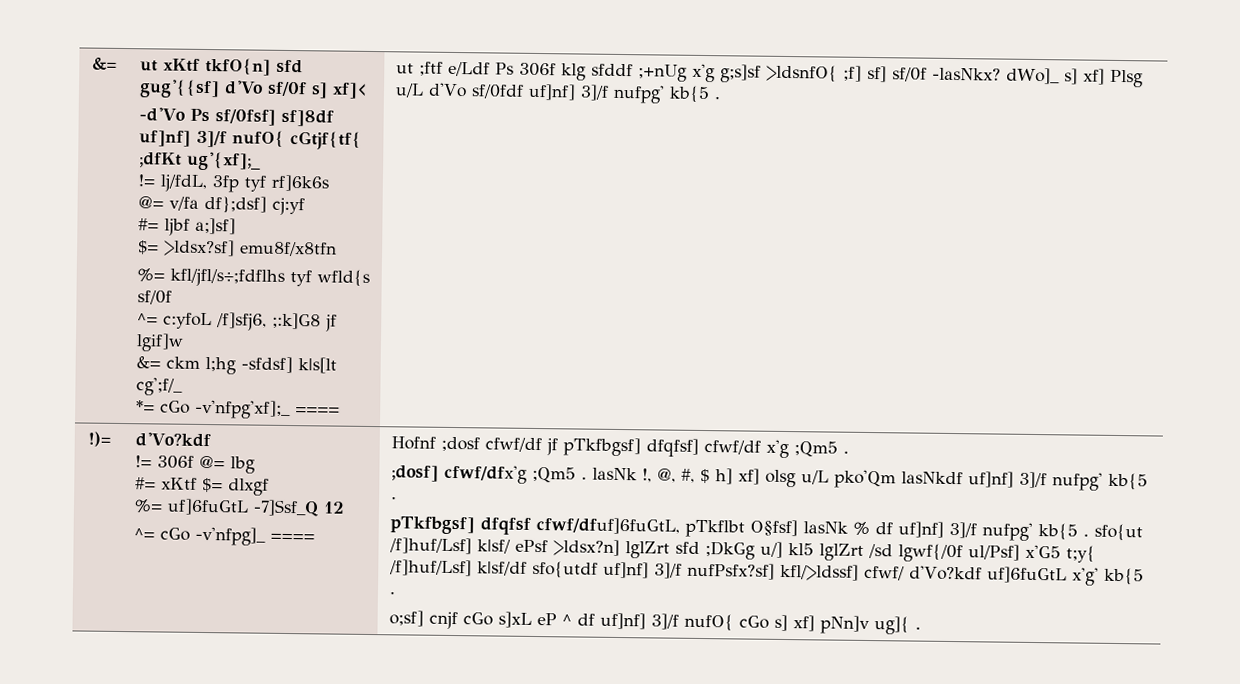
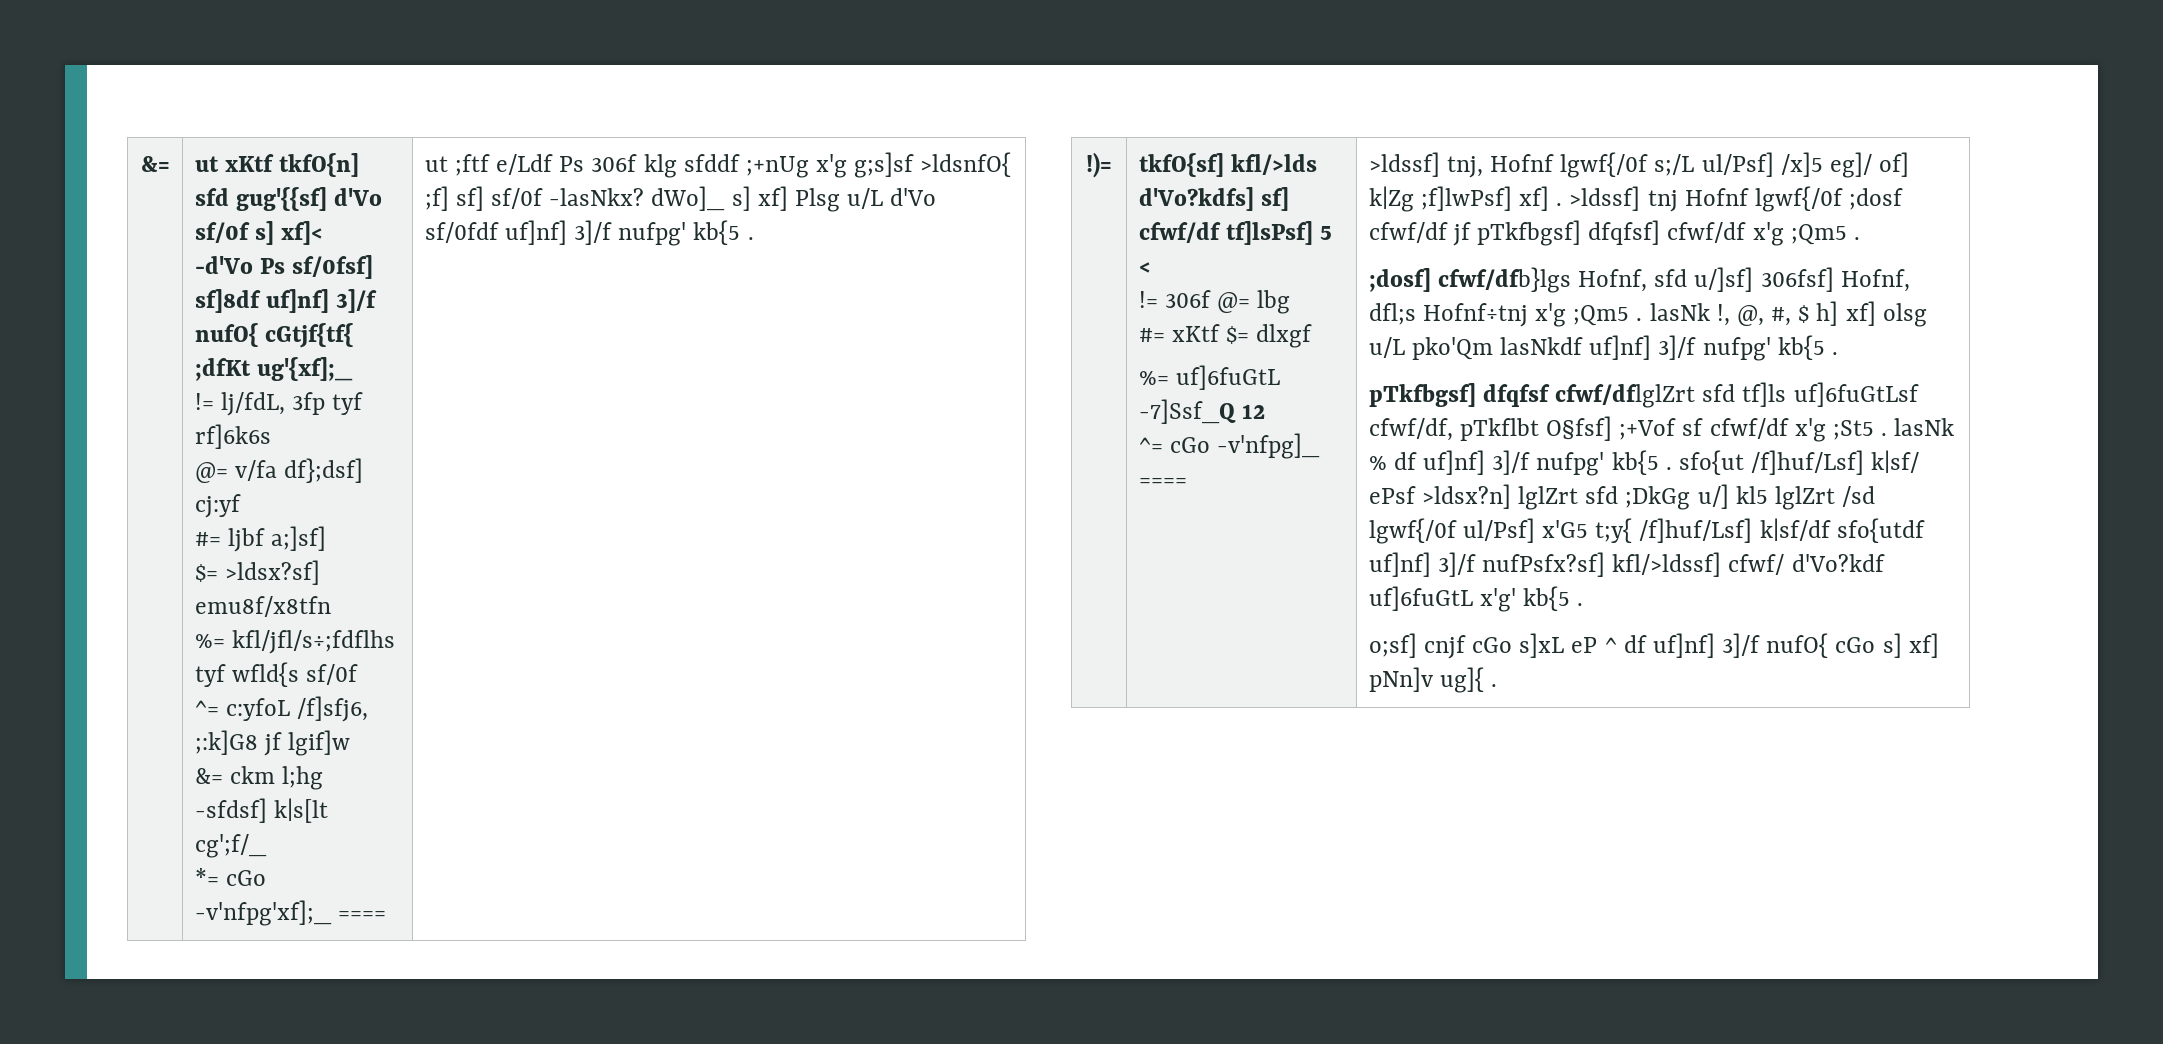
- !)= | d'Vo?kdf
+ !)= | tkfO{sf] kfl/>lds d'Vo?kdfs] sf] cfwf/df tf]lsPsf] 5 <
- Hofnf ;dosf cfwf/df jf pTkfbgsf] dfqfsf] cfwf/df x'g ;Qm5 .
+ >ldssf] tnj, Hofnf lgwf{/0f s;/L ul/Psf] /x]5 eg]/ of] k|Zg ;f]lwPsf] xf] . >ldssf] tnj Hofnf lgwf{/0f ;dosf cfwf/df jf pTkfbgsf] dfqfsf] cfwf/df x'g ;Qm5 .
- ;dosf] cfwf/dfx'g ;Qm5 . lasNk !, @, #, $ h] xf] olsg u/L pko'Qm lasNkdf uf]nf] 3]/f nufpg' kb{5 .
+ ;dosf] cfwf/dfb}lgs Hofnf, sfd u/]sf] 306fsf] Hofnf, dfl;s Hofnf÷tnj x'g ;Qm5 . lasNk !, @, #, $ h] xf] olsg u/L pko'Qm lasNkdf uf]nf] 3]/f nufpg' kb{5 .
- pTkfbgsf] dfqfsf cfwf/dfuf]6fuGtL, pTkflbt O§fsf] lasNk % df uf]nf] 3]/f nufpg' kb{5 . sfo{ut /f]huf/Lsf] k|sf/ ePsf >ldsx?n] lglZrt sfd ;DkGg u/] kl5 lglZrt /sd lgwf{/0f ul/Psf] x'G5 t;y{ /f]huf/Lsf] k|sf/df sfo{utdf uf]nf] 3]/f nufPsfx?sf] kfl/>ldssf] cfwf/ d'Vo?kdf uf]6fuGtL x'g' kb{5 .
+ pTkfbgsf] dfqfsf cfwf/dflglZrt sfd tf]ls uf]6fuGtLsf cfwf/df, pTkflbt O§fsf] ;+Vof sf cfwf/df x'g ;St5 . lasNk % df uf]nf] 3]/f nufpg' kb{5 . sfo{ut /f]huf/Lsf] k|sf/ ePsf >ldsx?n] lglZrt sfd ;DkGg u/] kl5 lglZrt /sd lgwf{/0f ul/Psf] x'G5 t;y{ /f]huf/Lsf] k|sf/df sfo{utdf uf]nf] 3]/f nufPsfx?sf] kfl/>ldssf] cfwf/ d'Vo?kdf uf]6fuGtL x'g' kb{5 .

